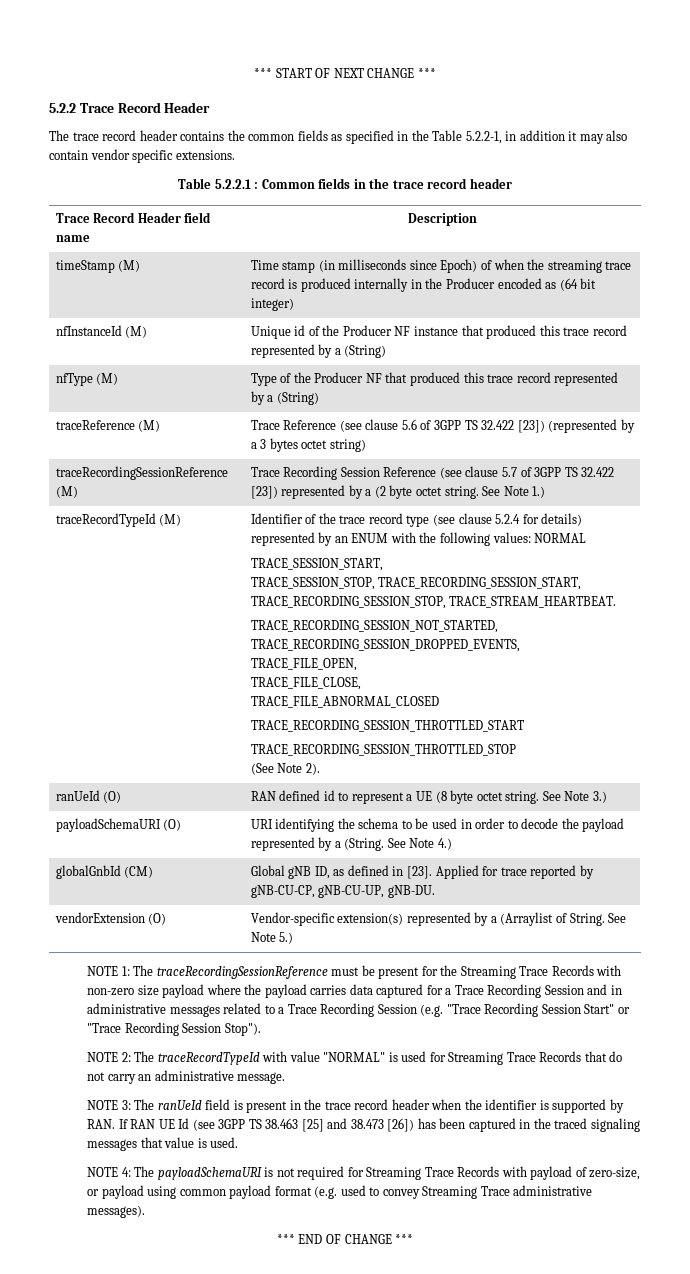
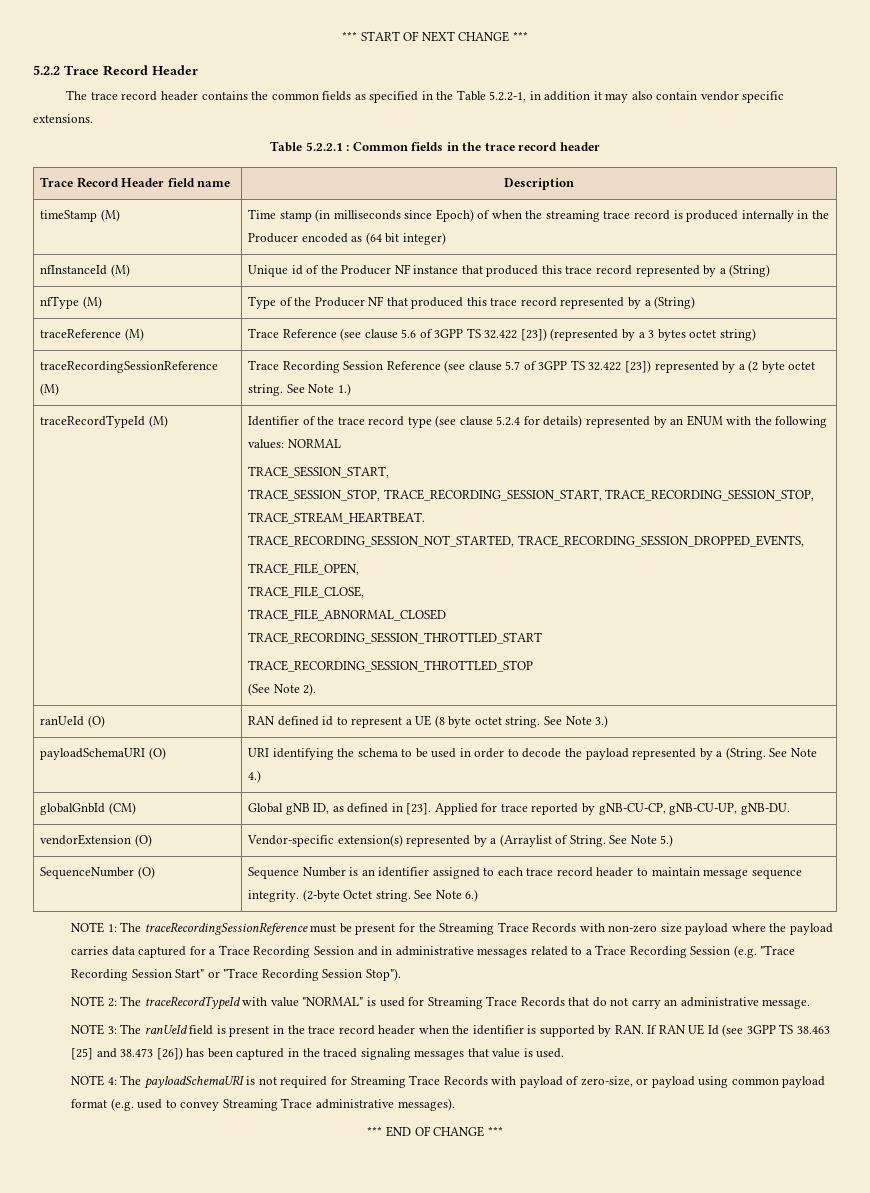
+ SequenceNumber (O) | Sequence Number is an identifier assigned to each trace record header to maintain message sequence integrity. (2-byte Octet string. See Note 6.)

